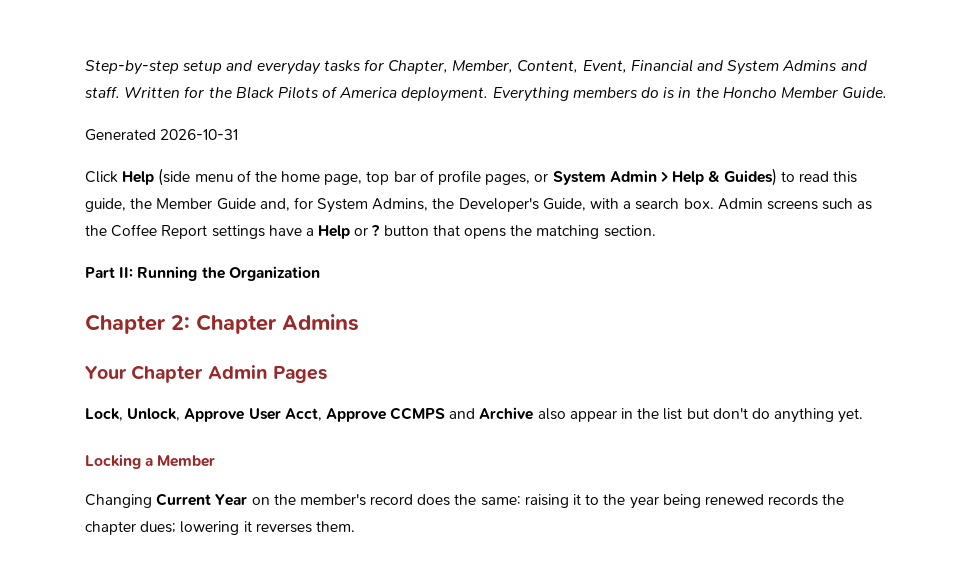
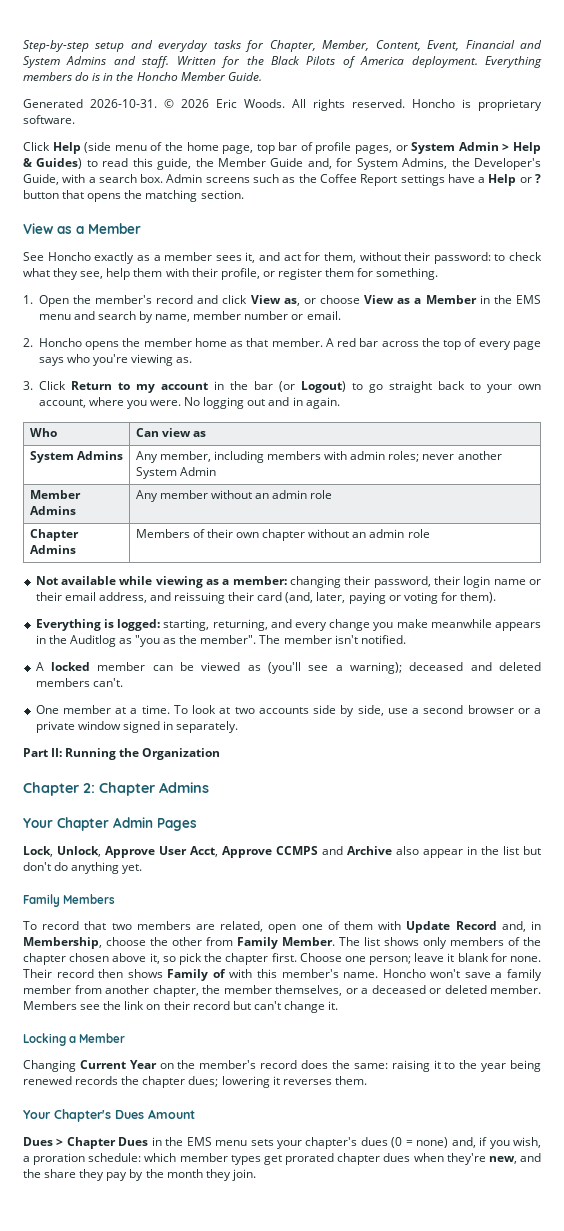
- Generated 2026-10-31
+ Generated 2026-10-31. © 2026 Eric Woods. All rights reserved. Honcho is proprietary software.
  Admin screens such as the Coffee Report settings have a Help or ? button that opens the matching section.
+ View as a Member
+ See Honcho exactly as a member sees it, and act for them, without their password: to check what they see, help them with their profile, or register them for something.
+ 1. Open the member's record and click View as, or choose View as a Member in the EMS menu and search by name, member number or email.
+ 2. Honcho opens the member home as that member. A red bar across the top of every page says who you're viewing as.
+ 3. Click Return to my account in the bar (or Logout) to go straight back to your own account, where you were. No logging out and in again.
+ Who | Can view as
+ System Admins | Any member, including members with admin roles; never another System Admin
+ Member Admins | Any member without an admin role
+ Chapter Admins | Members of their own chapter without an admin role
+ Not available while viewing as a member: changing their password, their login name or their email address, and reissuing their card (and, later, paying or voting for them).
+ Everything is logged: starting, returning, and every change you make meanwhile appears in the Auditlog as "you as the member". The member isn't notified.
+ A locked member can be viewed as (you'll see a warning); deceased and deleted members can't.
+ One member at a time. To look at two accounts side by side, use a second browser or a private window signed in separately.
+ Family Members
+ To record that two members are related, open one of them with Update Record and, in Membership, choose the other from Family Member. The list shows only members of the chapter chosen above it, so pick the chapter first. Choose one person; leave it blank for none. Their record then shows Family of with this member's name. Honcho won't save a family member from another chapter, the member themselves, or a deceased or deleted member. Members see the link on their record but can't change it.
+ Your Chapter's Dues Amount
+ Dues > Chapter Dues in the EMS menu sets your chapter's dues (0 = none) and, if you wish, a proration schedule: which member types get prorated chapter dues when they're new, and the share they pay by the month they join.

